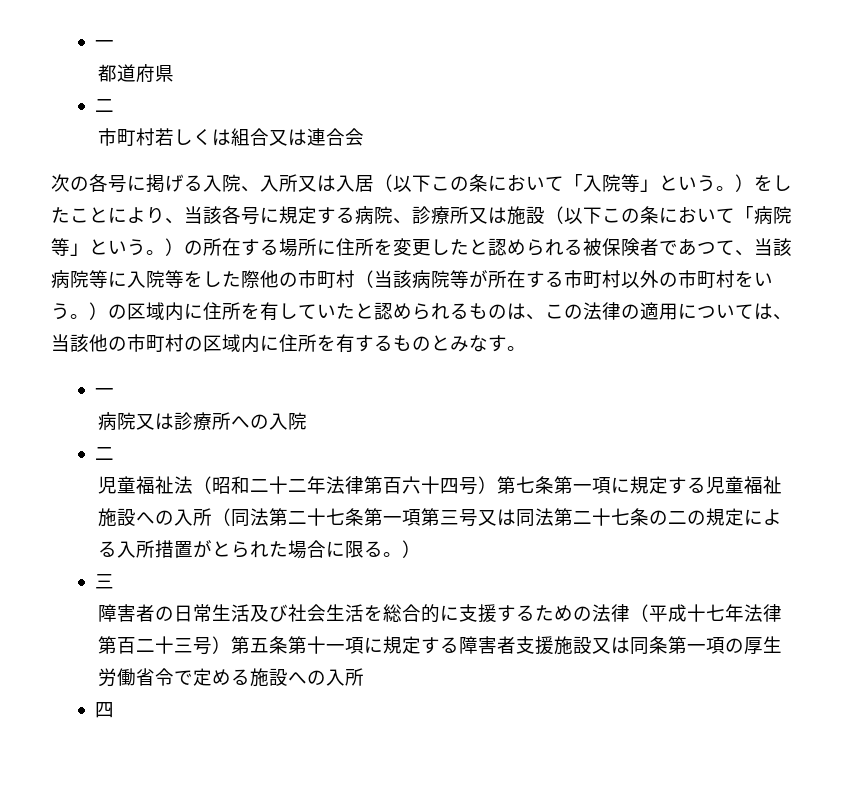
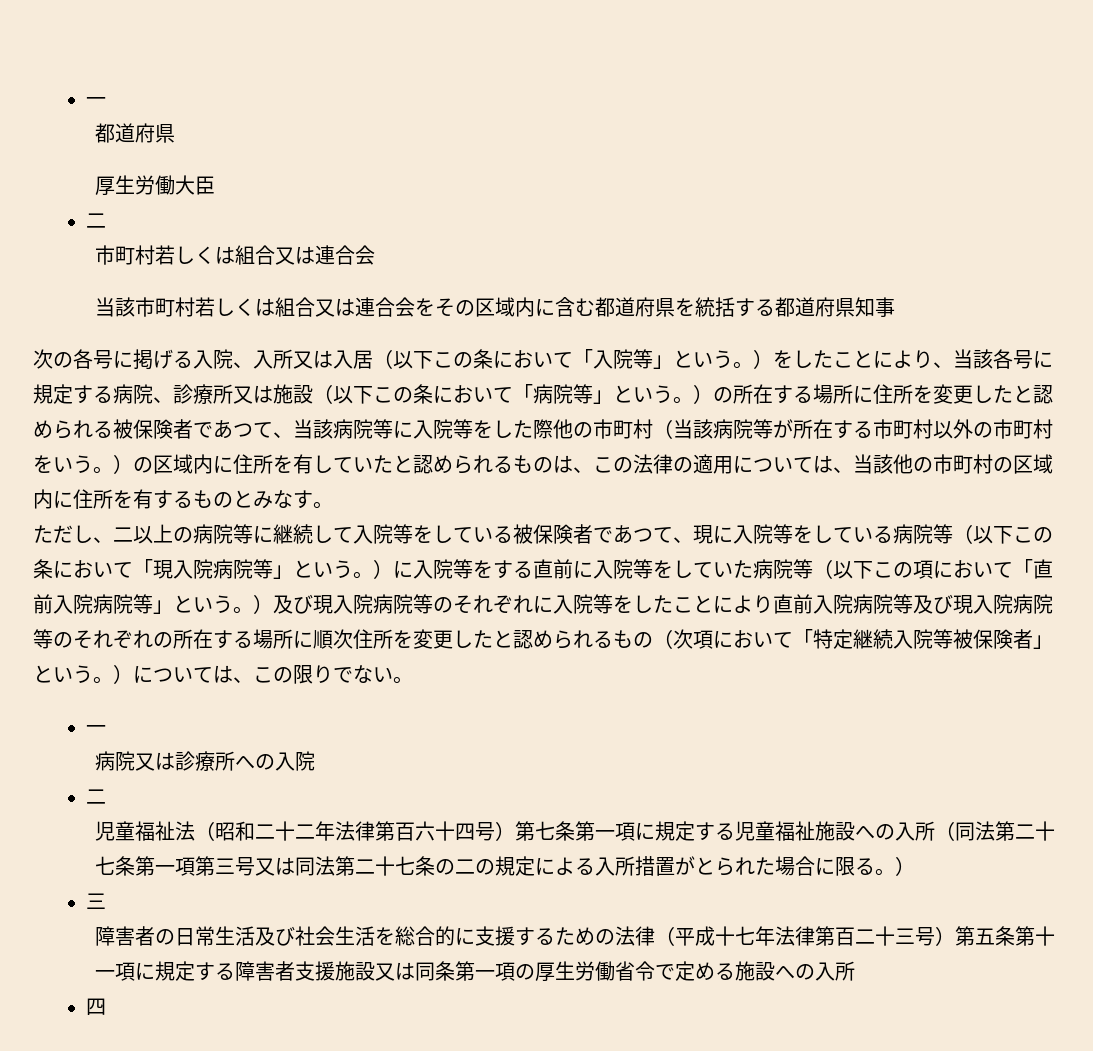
+ 厚生労働大臣
+ 当該市町村若しくは組合又は連合会をその区域内に含む都道府県を統括する都道府県知事
+ ただし、二以上の病院等に継続して入院等をしている被保険者であつて、現に入院等をしている病院等（以下この条において「現入院病院等」という。）に入院等をする直前に入院等をしていた病院等（以下この項において「直前入院病院等」という。）及び現入院病院等のそれぞれに入院等をしたことにより直前入院病院等及び現入院病院等のそれぞれの所在する場所に順次住所を変更したと認められるもの（次項において「特定継続入院等被保険者」という。）については、この限りでない。

